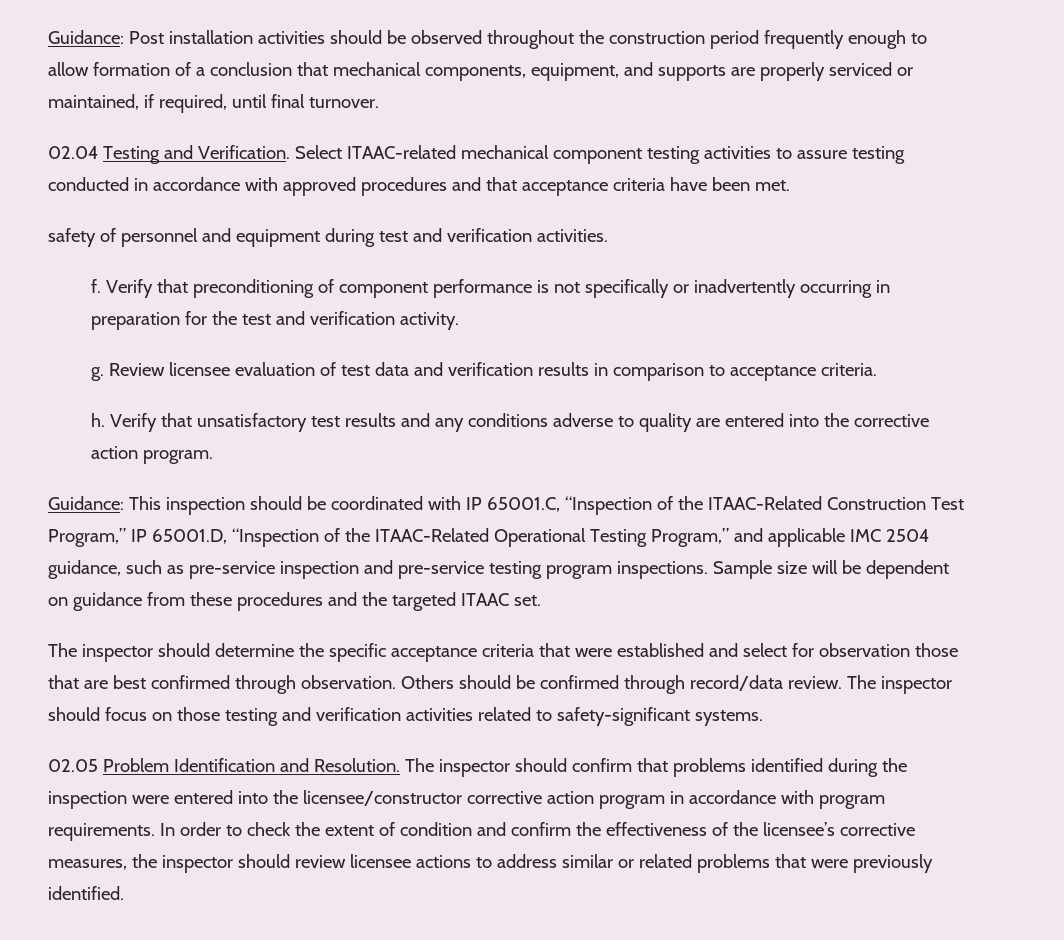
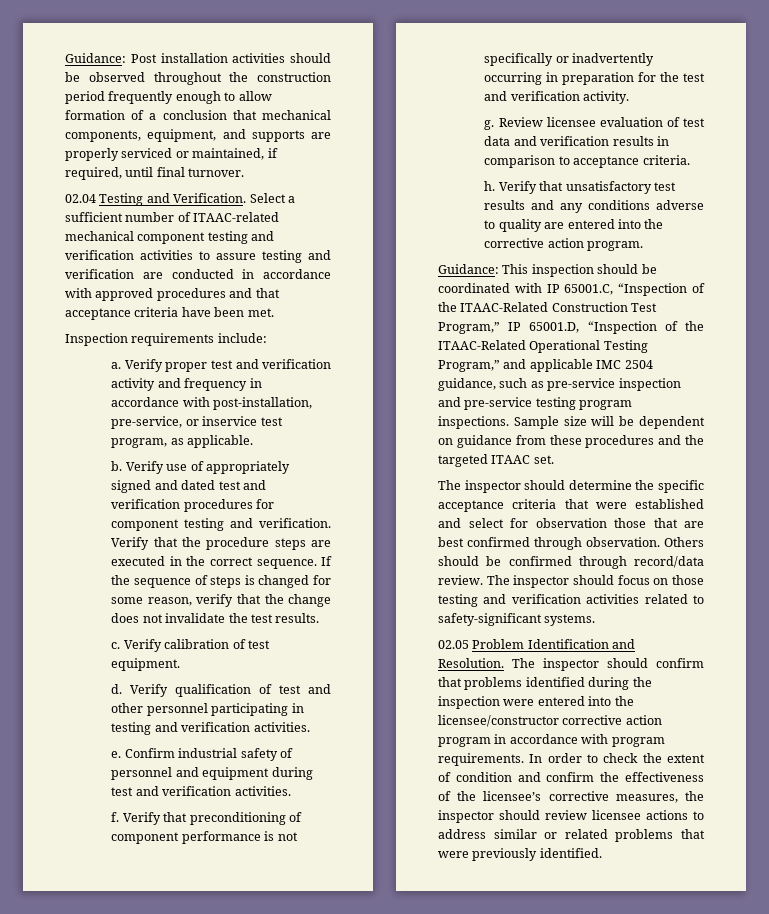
- Select ITAAC-related mechanical component testing activities to assure testing conducted in accordance with approved procedures and that acceptance criteria have been met.
+ Select a sufficient number of ITAAC-related mechanical component testing and verification activities to assure testing and verification are conducted in accordance with approved procedures and that acceptance criteria have been met.
- safety of personnel and equipment during test and verification activities.
+ Inspection requirements include:
+ a. Verify proper test and verification activity and frequency in accordance with post-installation, pre-service, or inservice test program, as applicable.
+ b. Verify use of appropriately signed and dated test and verification procedures for component testing and verification. Verify that the procedure steps are executed in the correct sequence. If the sequence of steps is changed for some reason, verify that the change does not invalidate the test results.
+ c. Verify calibration of test equipment.
+ d. Verify qualification of test and other personnel participating in testing and verification activities.
+ e. Confirm industrial safety of personnel and equipment during test and verification activities.

